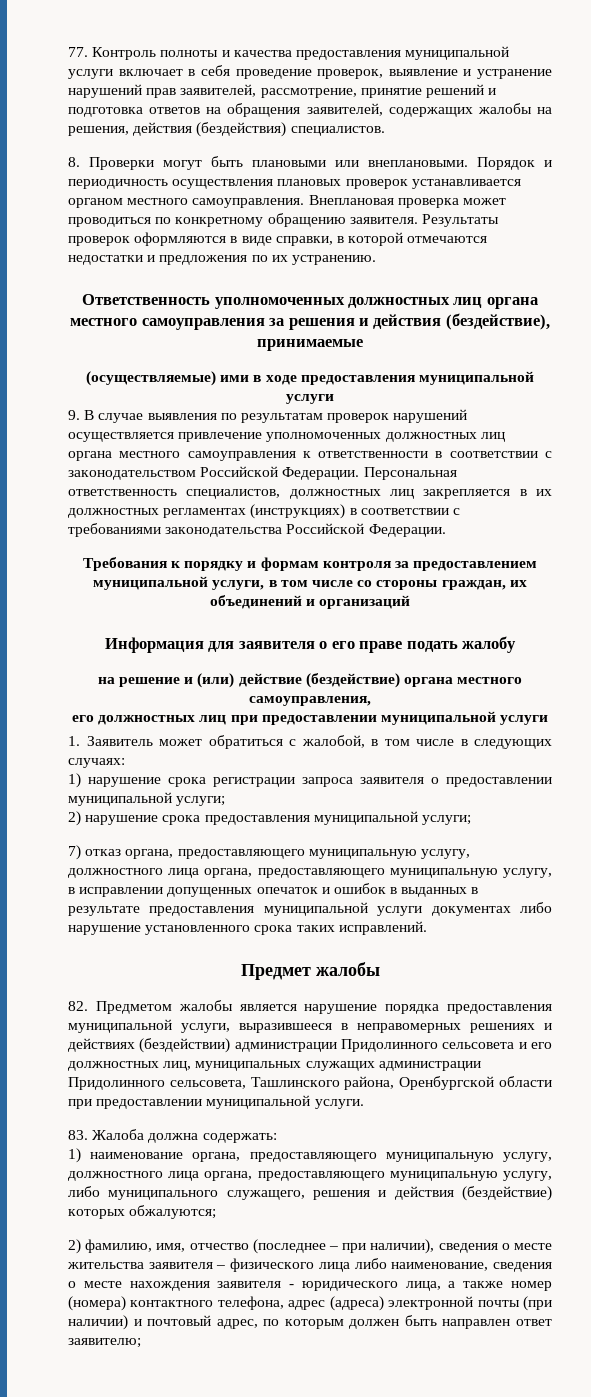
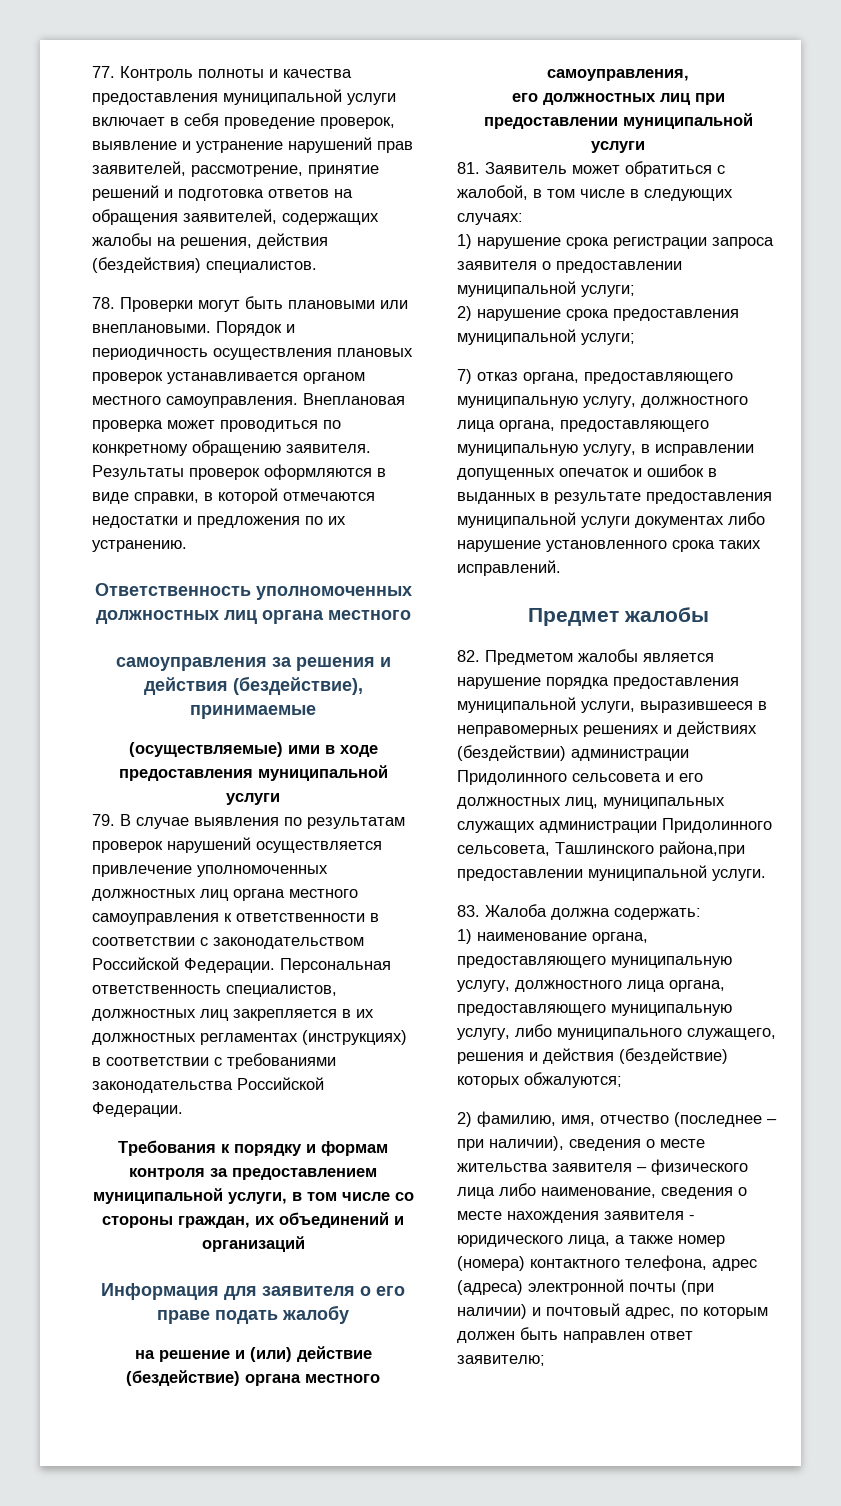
- 8. Проверки могут быть плановыми или внеплановыми.
+ 78. Проверки могут быть плановыми или внеплановыми.
- Ответственность уполномоченных должностных лиц органа местного самоуправления за решения и действия (бездействие), принимаемые
+ Ответственность уполномоченных должностных лиц органа местного
+ самоуправления за решения и действия (бездействие), принимаемые
- 9. В случае выявления по результатам проверок нарушений осуществляется привлечение уполномоченных должностных лиц органа местного самоуправления к ответственности в соответствии с законодательством Российской Федерации.
+ 79. В случае выявления по результатам проверок нарушений осуществляется привлечение уполномоченных должностных лиц органа местного самоуправления к ответственности в соответствии с законодательством Российской Федерации.
- 1. Заявитель может обратиться с жалобой, в том числе в следующих случаях:
+ 81. Заявитель может обратиться с жалобой, в том числе в следующих случаях:
- 82. Предметом жалобы является нарушение порядка предоставления муниципальной услуги, выразившееся в неправомерных решениях и действиях (бездействии) администрации Придолинного сельсовета и его должностных лиц, муниципальных служащих администрации Придолинного сельсовета, Ташлинского района, Оренбургской области при предоставлении муниципальной услуги.
+ 82. Предметом жалобы является нарушение порядка предоставления муниципальной услуги, выразившееся в неправомерных решениях и действиях (бездействии) администрации Придолинного сельсовета и его должностных лиц, муниципальных служащих администрации Придолинного сельсовета, Ташлинского района,при предоставлении муниципальной услуги.

